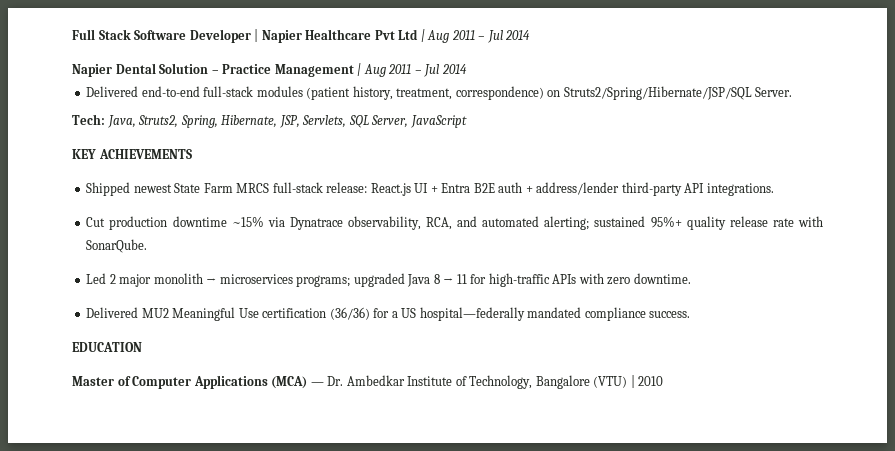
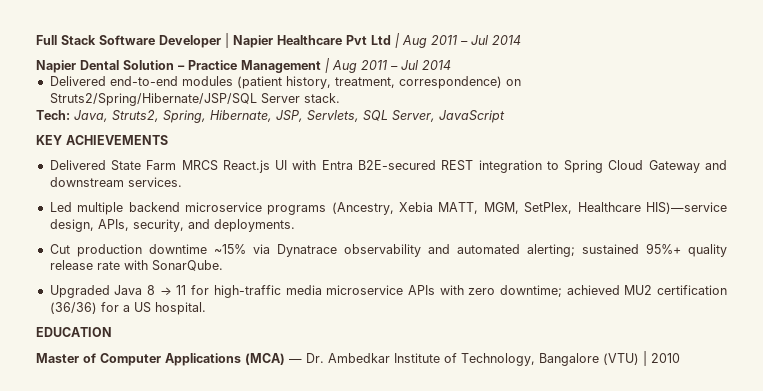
- Delivered end-to-end full-stack modules (patient history, treatment, correspondence) on Struts2/Spring/Hibernate/JSP/SQL Server.
+ Delivered end-to-end modules (patient history, treatment, correspondence) on Struts2/Spring/Hibernate/JSP/SQL Server stack.
- Shipped newest State Farm MRCS full-stack release: React.js UI + Entra B2E auth + address/lender third-party API integrations.
+ Delivered State Farm MRCS React.js UI with Entra B2E-secured REST integration to Spring Cloud Gateway and downstream services.
+ Led multiple backend microservice programs (Ancestry, Xebia MATT, MGM, SetPlex, Healthcare HIS)—service design, APIs, security, and deployments.
- Cut production downtime ~15% via Dynatrace observability, RCA, and automated alerting; sustained 95%+ quality release rate with SonarQube.
+ Cut production downtime ~15% via Dynatrace observability and automated alerting; sustained 95%+ quality release rate with SonarQube.
- Led 2 major monolith → microservices programs; upgraded Java 8 → 11 for high-traffic APIs with zero downtime.
- Delivered MU2 Meaningful Use certification (36/36) for a US hospital—federally mandated compliance success.
+ Upgraded Java 8 → 11 for high-traffic media microservice APIs with zero downtime; achieved MU2 certification (36/36) for a US hospital.

